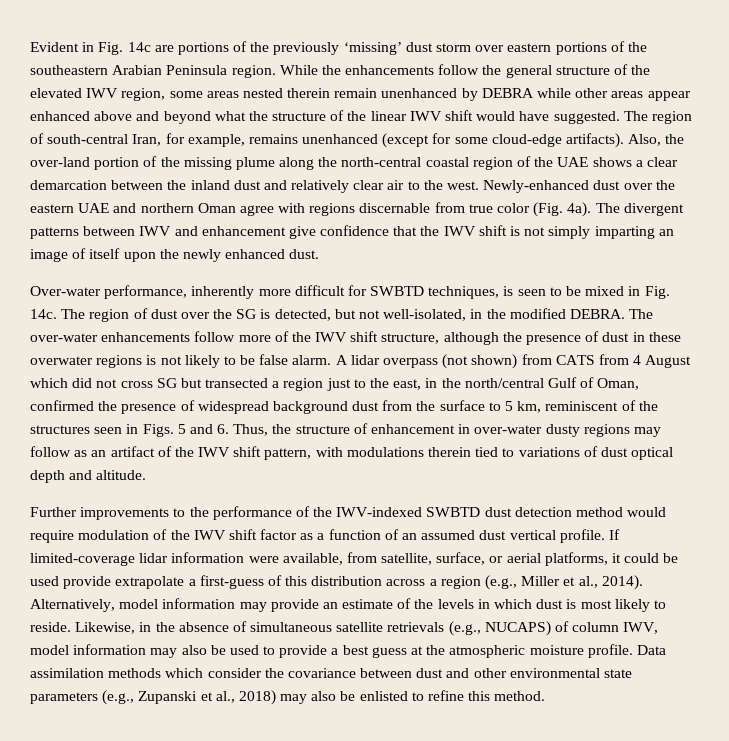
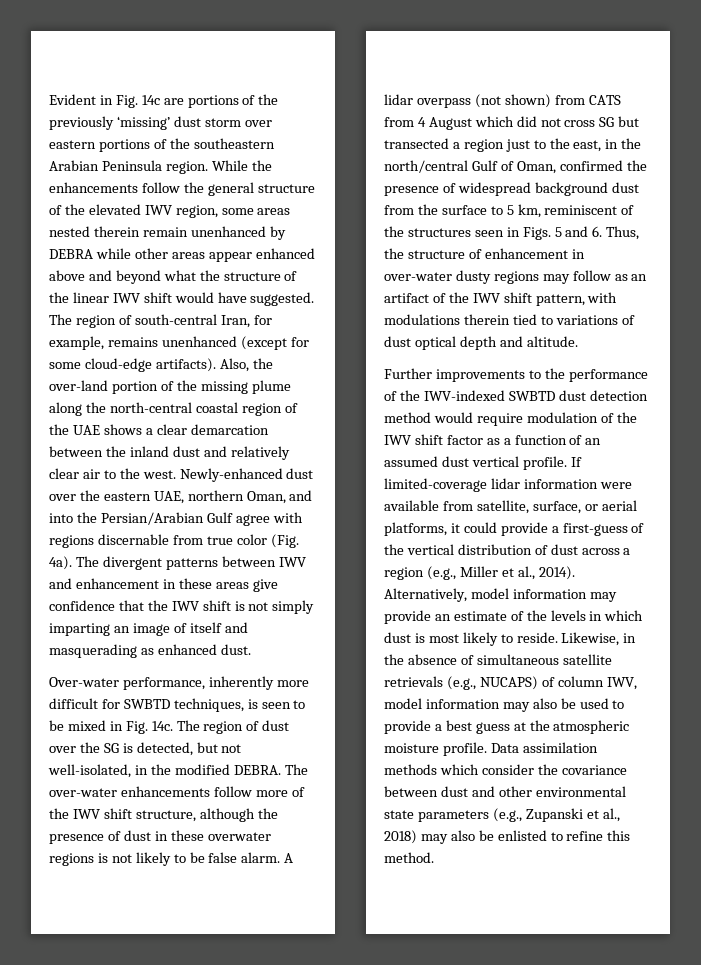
- Newly-enhanced dust over the eastern UAE and northern Oman agree with regions discernable from true color (Fig. 4a).
+ Newly-enhanced dust over the eastern UAE, northern Oman, and into the Persian/Arabian Gulf agree with regions discernable from true color (Fig. 4a).
- The divergent patterns between IWV and enhancement give confidence that the IWV shift is not simply imparting an image of itself upon the newly enhanced dust.
+ The divergent patterns between IWV and enhancement in these areas give confidence that the IWV shift is not simply imparting an image of itself and masquerading as enhanced dust.
- If limited-coverage lidar information were available, from satellite, surface, or aerial platforms, it could be used provide extrapolate a first-guess of this distribution across a region (e.g., Miller et al., 2014).
+ If limited-coverage lidar information were available from satellite, surface, or aerial platforms, it could provide a first-guess of the vertical distribution of dust across a region (e.g., Miller et al., 2014).

